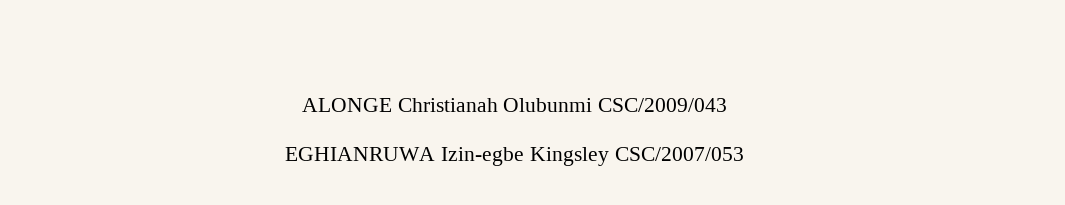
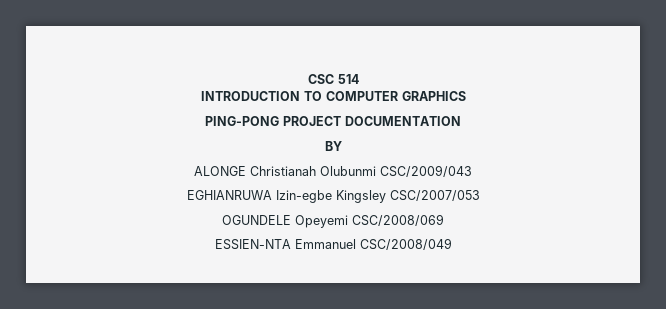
+ CSC 514
+ INTRODUCTION TO COMPUTER GRAPHICS
+ PING-PONG PROJECT DOCUMENTATION
+ BY
+ OGUNDELE Opeyemi CSC/2008/069
+ ESSIEN-NTA Emmanuel CSC/2008/049

